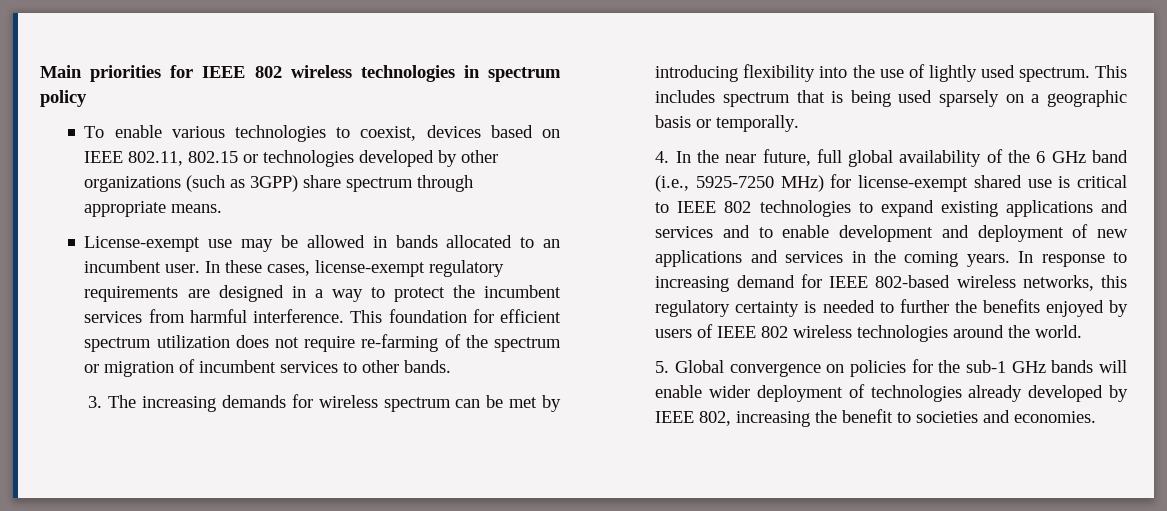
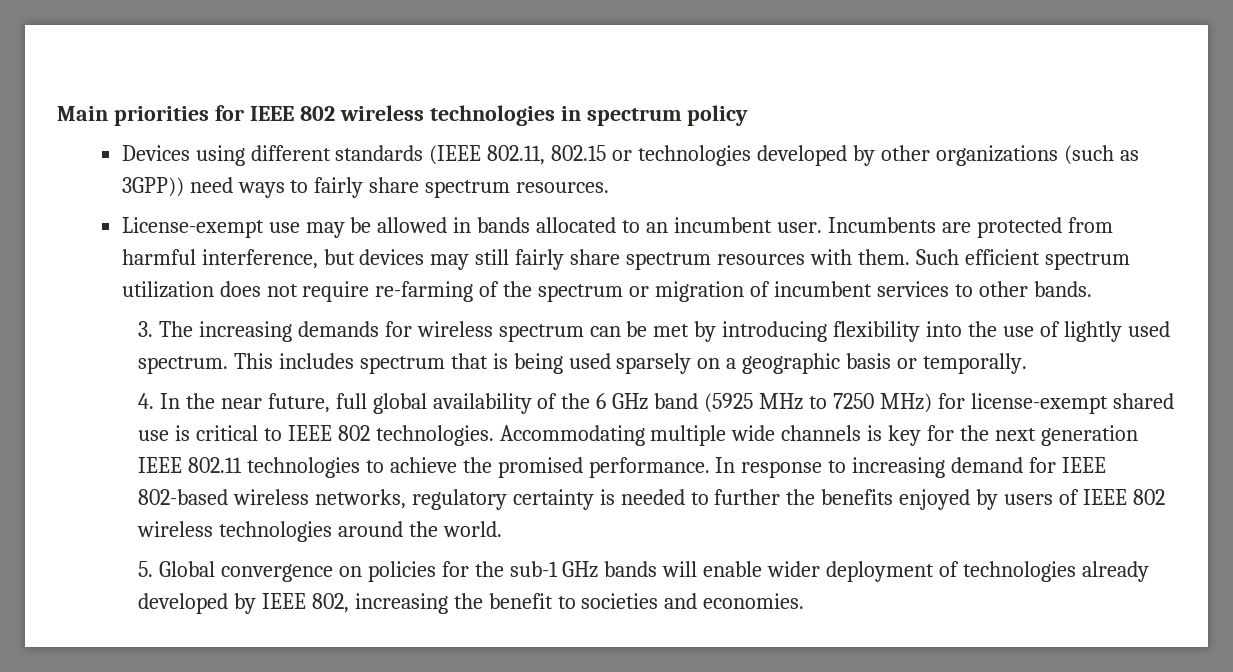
- To enable various technologies to coexist, devices based on IEEE 802.11, 802.15 or technologies developed by other organizations (such as 3GPP) share spectrum through appropriate means.
+ Devices using different standards (IEEE 802.11, 802.15 or technologies developed by other organizations (such as 3GPP)) need ways to fairly share spectrum resources.
- In these cases, license-exempt regulatory requirements are designed in a way to protect the incumbent services from harmful interference. This foundation for efficient spectrum utilization does not require re-farming of the spectrum or migration of incumbent services to other bands.
+ Incumbents are protected from harmful interference, but devices may still fairly share spectrum resources with them. Such efficient spectrum utilization does not require re-farming of the spectrum or migration of incumbent services to other bands.
- 4. In the near future, full global availability of the 6 GHz band (i.e., 5925-7250 MHz) for license-exempt shared use is critical to IEEE 802 technologies to expand existing applications and services and to enable development and deployment of new applications and services in the coming years.
+ 4. In the near future, full global availability of the 6 GHz band (5925 MHz to 7250 MHz) for license-exempt shared use is critical to IEEE 802 technologies. Accommodating multiple wide channels is key for the next generation IEEE 802.11 technologies to achieve the promised performance.
- In response to increasing demand for IEEE 802-based wireless networks, this regulatory certainty is needed to further the benefits enjoyed by users of IEEE 802 wireless technologies around the world.
+ In response to increasing demand for IEEE 802-based wireless networks, regulatory certainty is needed to further the benefits enjoyed by users of IEEE 802 wireless technologies around the world.

